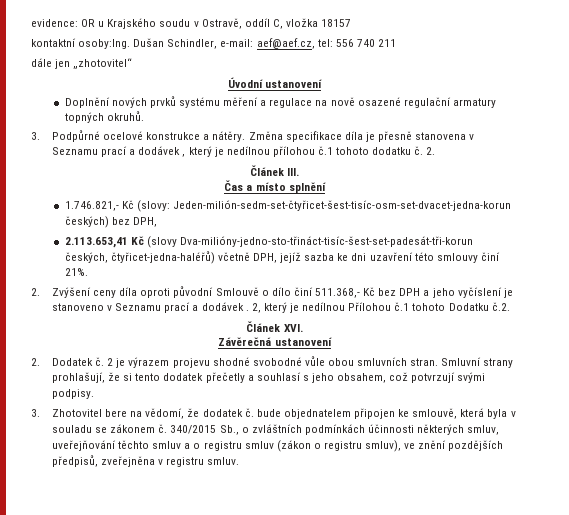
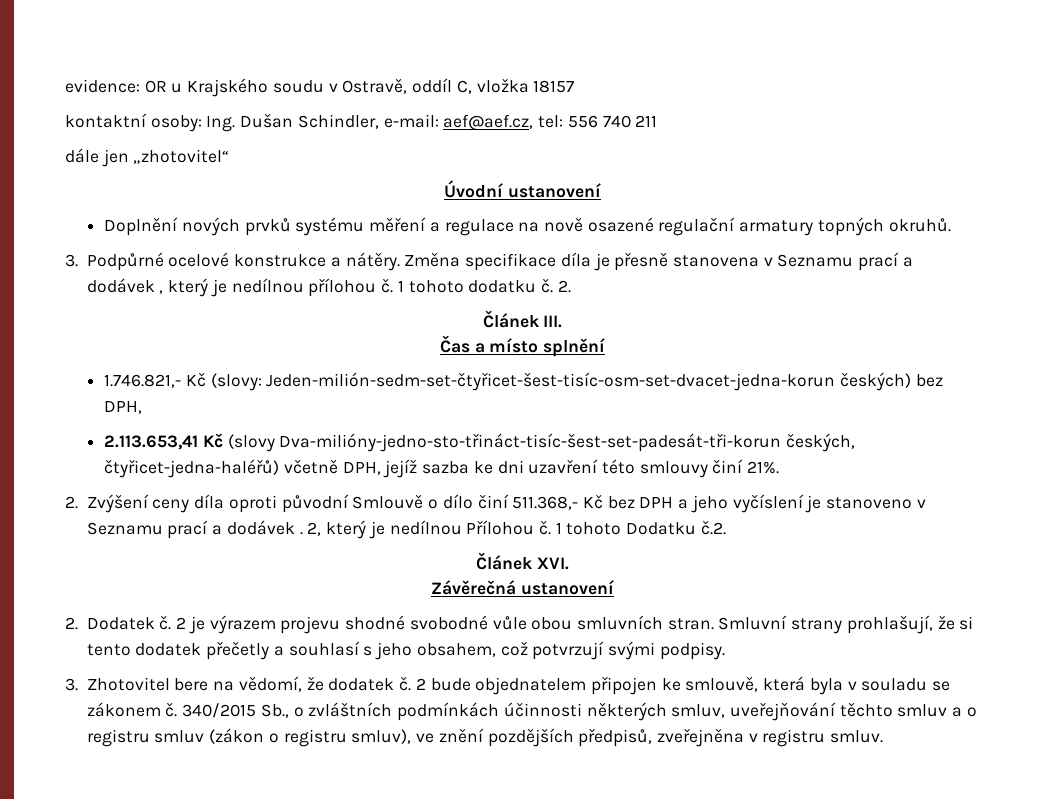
- kontaktní osoby:Ing. Dušan Schindler, e-mail: aef@aef.cz, tel: 556 740 211
+ kontaktní osoby: Ing. Dušan Schindler, e-mail: aef@aef.cz, tel: 556 740 211
- Změna specifikace díla je přesně stanovena v Seznamu prací a dodávek , který je nedílnou přílohou č.1 tohoto dodatku č.
+ Změna specifikace díla je přesně stanovena v Seznamu prací a dodávek , který je nedílnou přílohou č. 1 tohoto dodatku č.
- 2, který je nedílnou Přílohou č.1 tohoto Dodatku č.2.
+ 2, který je nedílnou Přílohou č. 1 tohoto Dodatku č.2.
- 3. Zhotovitel bere na vědomí, že dodatek č. bude objednatelem připojen ke smlouvě, která byla v souladu se zákonem č.
+ 3. Zhotovitel bere na vědomí, že dodatek č. 2 bude objednatelem připojen ke smlouvě, která byla v souladu se zákonem č.

